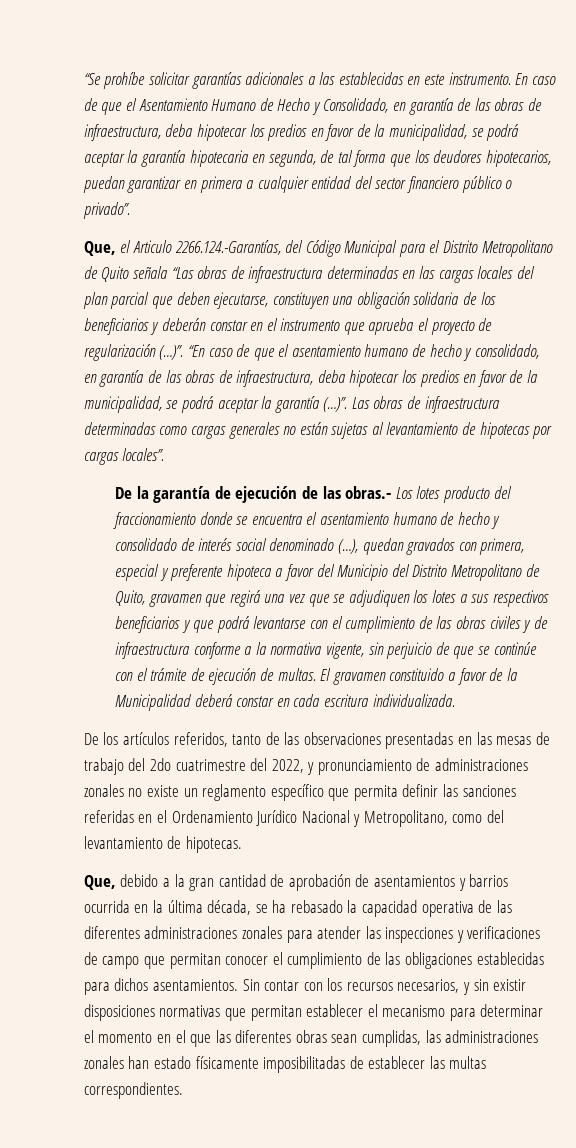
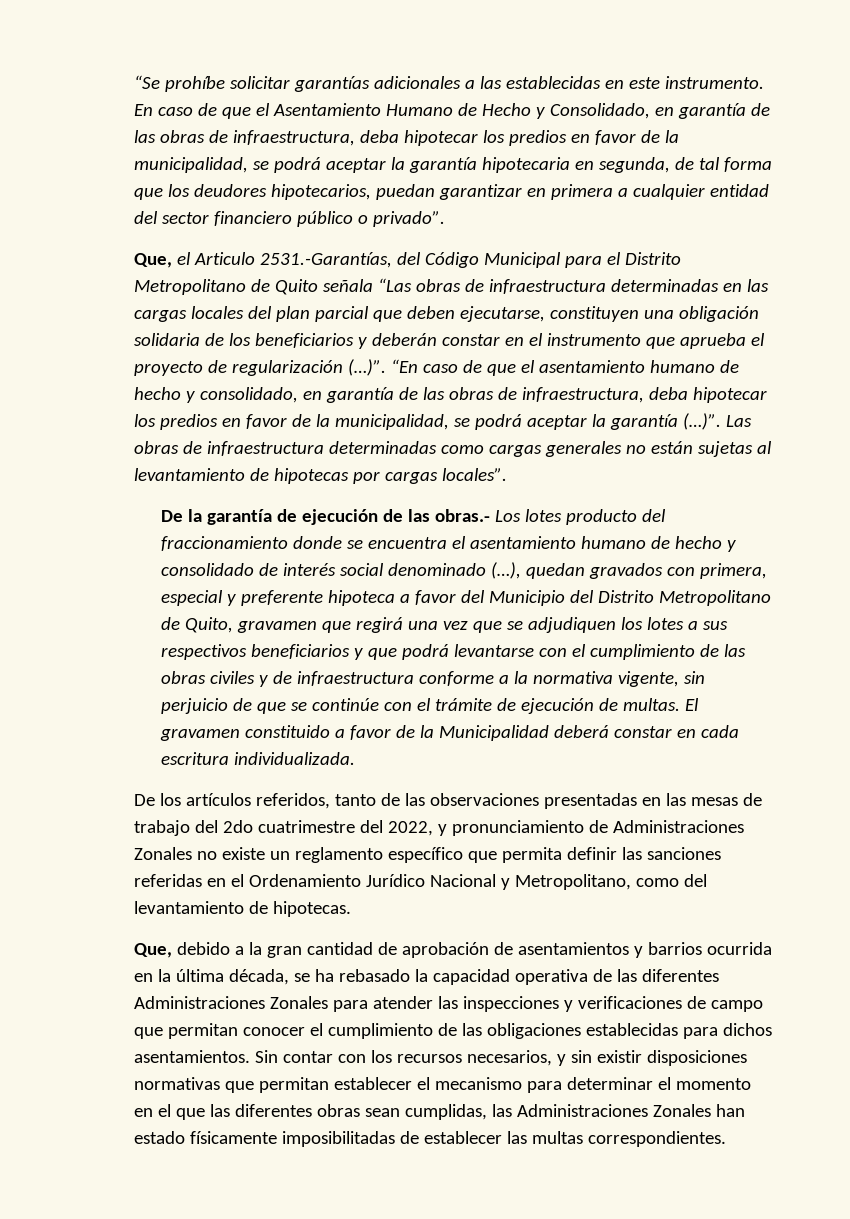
- Que, el Articulo 2266.124.-Garantías, del Código Municipal para el Distrito Metropolitano de Quito señala “Las obras de infraestructura determinadas en las cargas locales del plan parcial que deben ejecutarse, constituyen una obligación solidaria de los beneficiarios y deberán constar en el instrumento que aprueba el proyecto de regularización (…)”.
+ Que, el Articulo 2531.-Garantías, del Código Municipal para el Distrito Metropolitano de Quito señala “Las obras de infraestructura determinadas en las cargas locales del plan parcial que deben ejecutarse, constituyen una obligación solidaria de los beneficiarios y deberán constar en el instrumento que aprueba el proyecto de regularización (…)”.
- De los artículos referidos, tanto de las observaciones presentadas en las mesas de trabajo del 2do cuatrimestre del 2022, y pronunciamiento de administraciones zonales no existe un reglamento específico que permita definir las sanciones referidas en el Ordenamiento Jurídico Nacional y Metropolitano, como del levantamiento de hipotecas.
+ De los artículos referidos, tanto de las observaciones presentadas en las mesas de trabajo del 2do cuatrimestre del 2022, y pronunciamiento de Administraciones Zonales no existe un reglamento específico que permita definir las sanciones referidas en el Ordenamiento Jurídico Nacional y Metropolitano, como del levantamiento de hipotecas.
- Que, debido a la gran cantidad de aprobación de asentamientos y barrios ocurrida en la última década, se ha rebasado la capacidad operativa de las diferentes administraciones zonales para atender las inspecciones y verificaciones de campo que permitan conocer el cumplimiento de las obligaciones establecidas para dichos asentamientos.
+ Que, debido a la gran cantidad de aprobación de asentamientos y barrios ocurrida en la última década, se ha rebasado la capacidad operativa de las diferentes Administraciones Zonales para atender las inspecciones y verificaciones de campo que permitan conocer el cumplimiento de las obligaciones establecidas para dichos asentamientos.
- Sin contar con los recursos necesarios, y sin existir disposiciones normativas que permitan establecer el mecanismo para determinar el momento en el que las diferentes obras sean cumplidas, las administraciones zonales han estado físicamente imposibilitadas de establecer las multas correspondientes.
+ Sin contar con los recursos necesarios, y sin existir disposiciones normativas que permitan establecer el mecanismo para determinar el momento en el que las diferentes obras sean cumplidas, las Administraciones Zonales han estado físicamente imposibilitadas de establecer las multas correspondientes.

